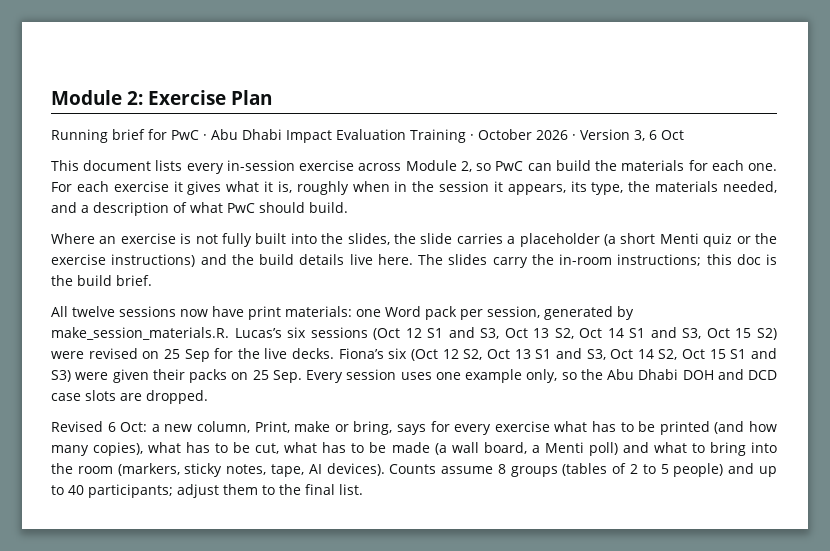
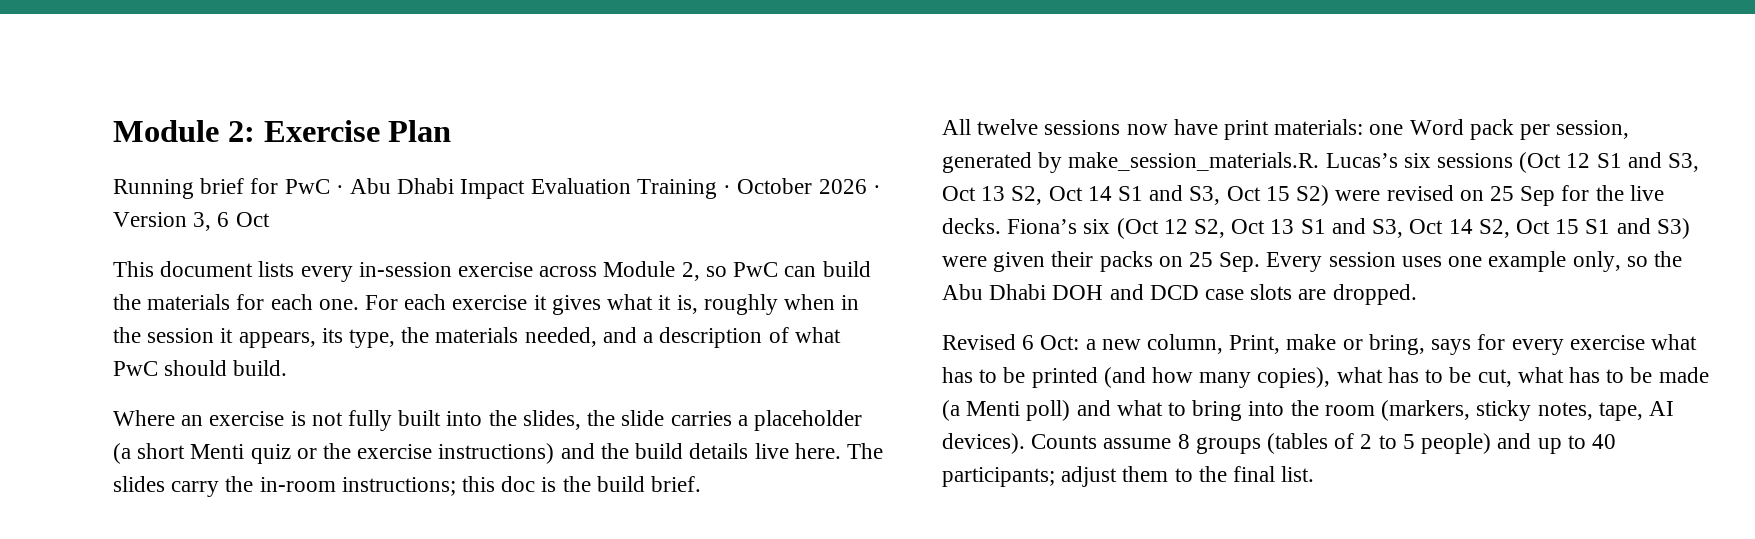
- Revised 6 Oct: a new column, Print, make or bring, says for every exercise what has to be printed (and how many copies), what has to be cut, what has to be made (a wall board, a Menti poll) and what to bring into the room (markers, sticky notes, tape, AI devices).
+ Revised 6 Oct: a new column, Print, make or bring, says for every exercise what has to be printed (and how many copies), what has to be cut, what has to be made (a Menti poll) and what to bring into the room (markers, sticky notes, tape, AI devices).

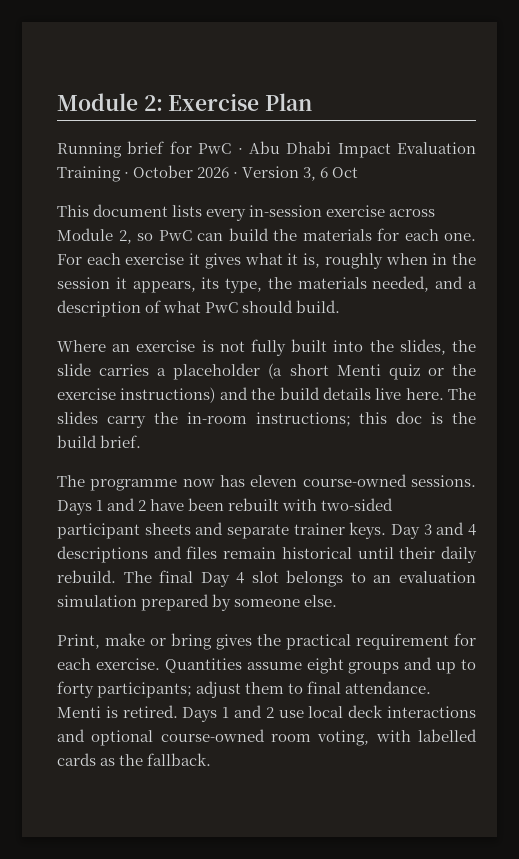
- All twelve sessions now have print materials: one Word pack per session, generated by make_session_materials.R. Lucas’s six sessions (Oct 12 S1 and S3, Oct 13 S2, Oct 14 S1 and S3, Oct 15 S2) were revised on 25 Sep for the live decks. Fiona’s six (Oct 12 S2, Oct 13 S1 and S3, Oct 14 S2, Oct 15 S1 and S3) were given their packs on 25 Sep. Every session uses one example only, so the Abu Dhabi DOH and DCD case slots are dropped.
- Revised 6 Oct: a new column, Print, make or bring, says for every exercise what has to be printed (and how many copies), what has to be cut, what has to be made (a Menti poll) and what to bring into the room (markers, sticky notes, tape, AI devices). Counts assume 8 groups (tables of 2 to 5 people) and up to 40 participants; adjust them to the final list.
+ The programme now has eleven course-owned sessions. Days 1 and 2 have been rebuilt with two-sided participant sheets and separate trainer keys. Day 3 and 4 descriptions and files remain historical until their daily rebuild. The final Day 4 slot belongs to an evaluation simulation prepared by someone else.
+ Print, make or bring gives the practical requirement for each exercise. Quantities assume eight groups and up to forty participants; adjust them to final attendance. Menti is retired. Days 1 and 2 use local deck interactions and optional course-owned room voting, with labelled cards as the fallback.

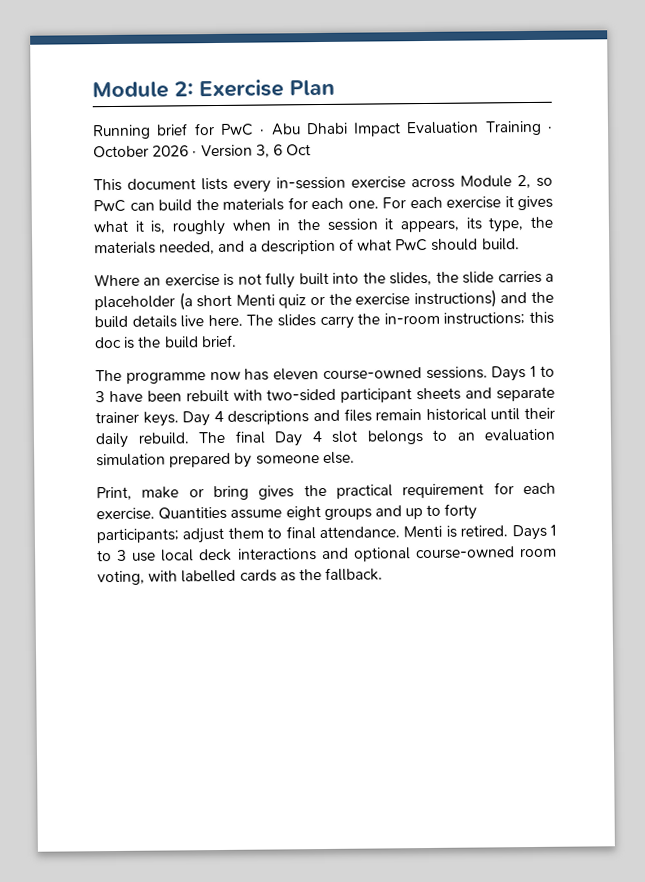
- Days 1 and 2 have been rebuilt with two-sided participant sheets and separate trainer keys.
+ Days 1 to 3 have been rebuilt with two-sided participant sheets and separate trainer keys.
- Day 3 and 4 descriptions and files remain historical until their daily rebuild.
+ Day 4 descriptions and files remain historical until their daily rebuild.
- Days 1 and 2 use local deck interactions and optional course-owned room voting, with labelled cards as the fallback.
+ Days 1 to 3 use local deck interactions and optional course-owned room voting, with labelled cards as the fallback.

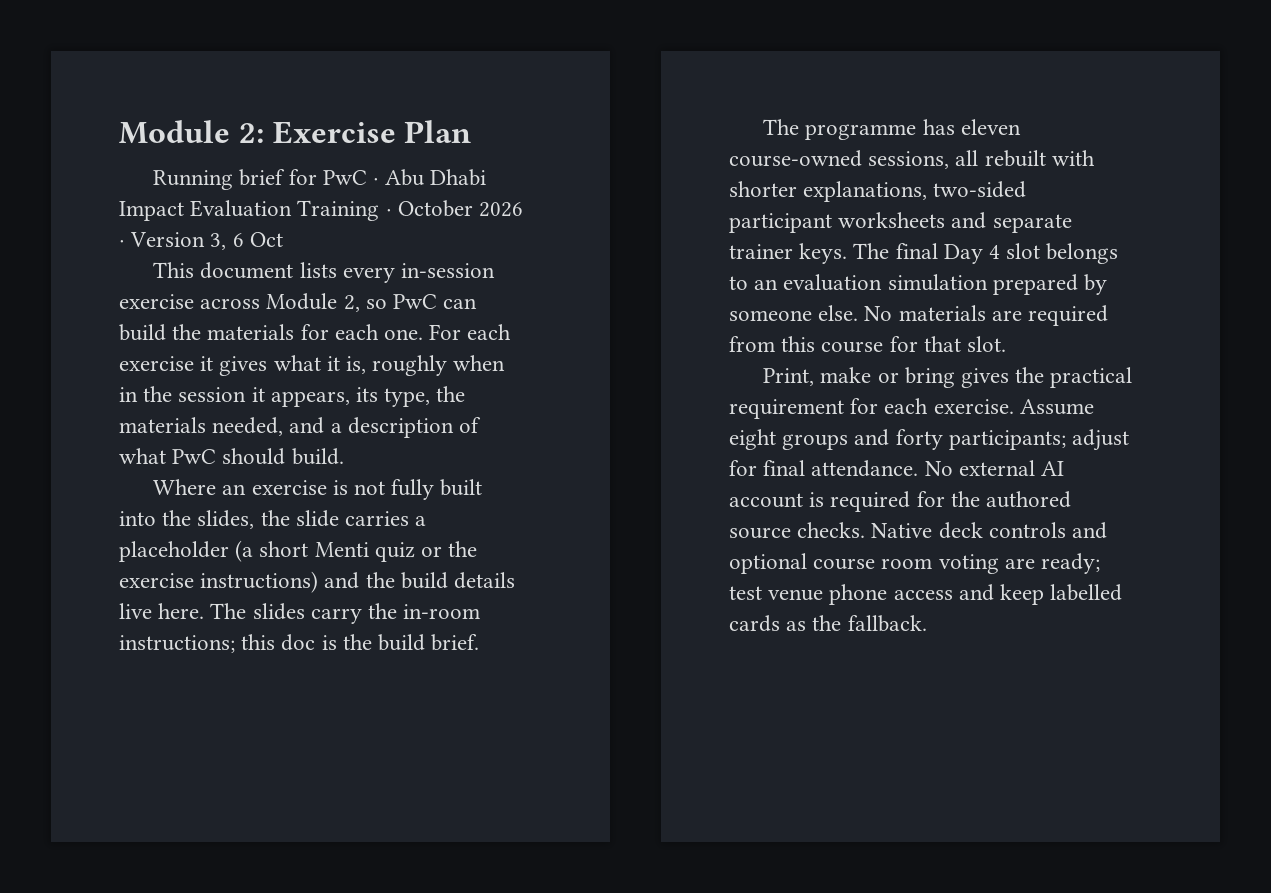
- The programme now has eleven course-owned sessions. Days 1 to 3 have been rebuilt with two-sided participant sheets and separate trainer keys.
+ The programme has eleven course-owned sessions, all rebuilt with shorter explanations, two-sided participant worksheets and separate trainer keys.
- Day 4 descriptions and files remain historical until their daily rebuild.
+ No materials are required from this course for that slot.
- Quantities assume eight groups and up to forty participants; adjust them to final attendance. Menti is retired. Days 1 to 3 use local deck interactions and optional course-owned room voting, with labelled cards as the fallback.
+ Assume eight groups and forty participants; adjust for final attendance. No external AI account is required for the authored source checks. Native deck controls and optional course room voting are ready; test venue phone access and keep labelled cards as the fallback.

